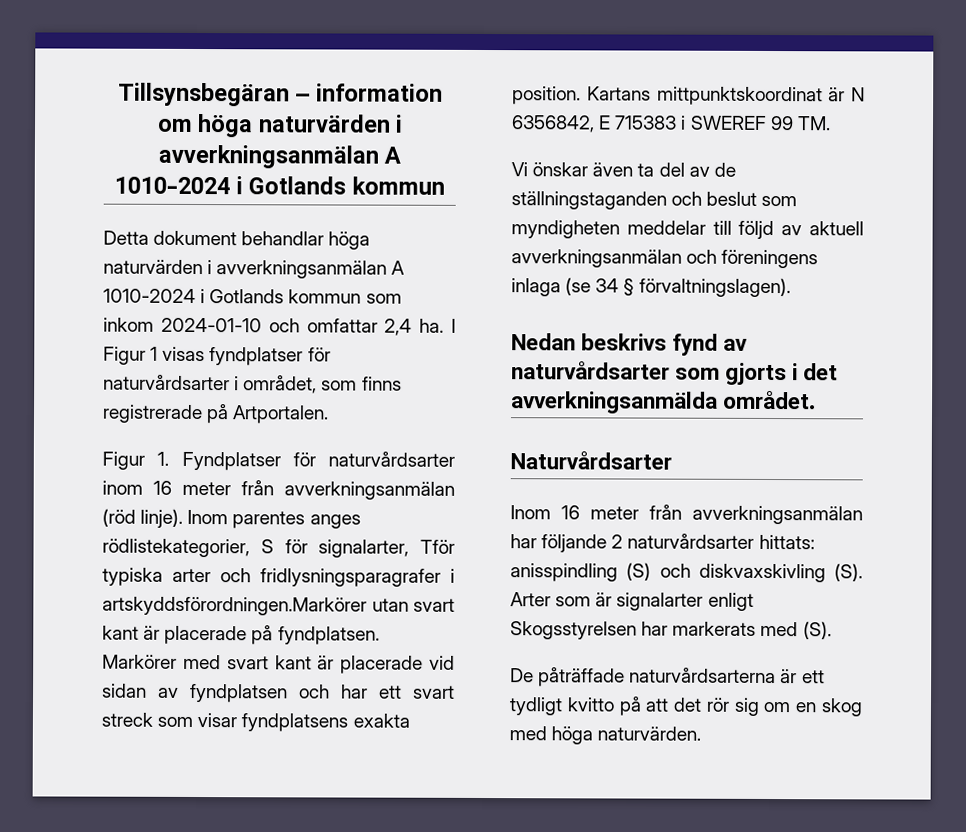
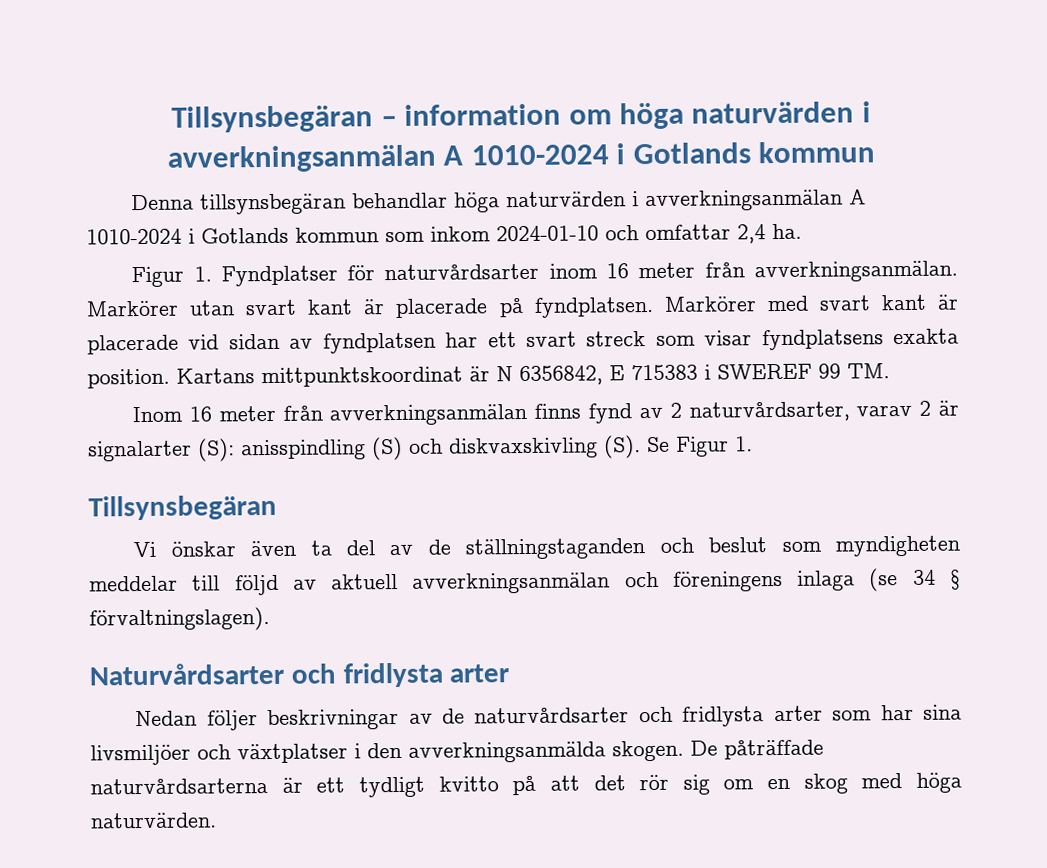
- Detta dokument behandlar höga naturvärden i avverkningsanmälan A 1010-2024 i Gotlands kommun som inkom 2024-01-10 och omfattar 2,4 ha. I Figur 1 visas fyndplatser för naturvårdsarter i området, som finns registrerade på Artportalen.
+ Denna tillsynsbegäran behandlar höga naturvärden i avverkningsanmälan A 1010-2024 i Gotlands kommun som inkom 2024-01-10 och omfattar 2,4 ha.
- Figur 1. Fyndplatser för naturvårdsarter inom 16 meter från avverkningsanmälan (röd linje). Inom parentes anges rödlistekategorier, S för signalarter, Tför typiska arter och fridlysningsparagrafer i artskyddsförordningen.Markörer utan svart kant är placerade på fyndplatsen.
+ Figur 1. Fyndplatser för naturvårdsarter inom 16 meter från avverkningsanmälan. Markörer utan svart kant är placerade på fyndplatsen.
- Markörer med svart kant är placerade vid sidan av fyndplatsen och har ett svart streck som visar fyndplatsens exakta position.
+ Markörer med svart kant är placerade vid sidan av fyndplatsen har ett svart streck som visar fyndplatsens exakta position.
+ Inom 16 meter från avverkningsanmälan finns fynd av 2 naturvårdsarter, varav 2 är signalarter (S): anisspindling (S) och diskvaxskivling (S). Se Figur 1.
+ Tillsynsbegäran
- Nedan beskrivs fynd av naturvårdsarter som gjorts i det avverkningsanmälda området.
- Naturvårdsarter
- Inom 16 meter från avverkningsanmälan har följande 2 naturvårdsarter hittats: anisspindling (S) och diskvaxskivling (S). Arter som är signalarter enligt Skogsstyrelsen har markerats med (S).
- De påträffade naturvårdsarterna är ett tydligt kvitto på att det rör sig om en skog med höga naturvärden.
+ Naturvårdsarter och fridlysta arter
+ Nedan följer beskrivningar av de naturvårdsarter och fridlysta arter som har sina livsmiljöer och växtplatser i den avverkningsanmälda skogen. De påträffade naturvårdsarterna är ett tydligt kvitto på att det rör sig om en skog med höga naturvärden.

